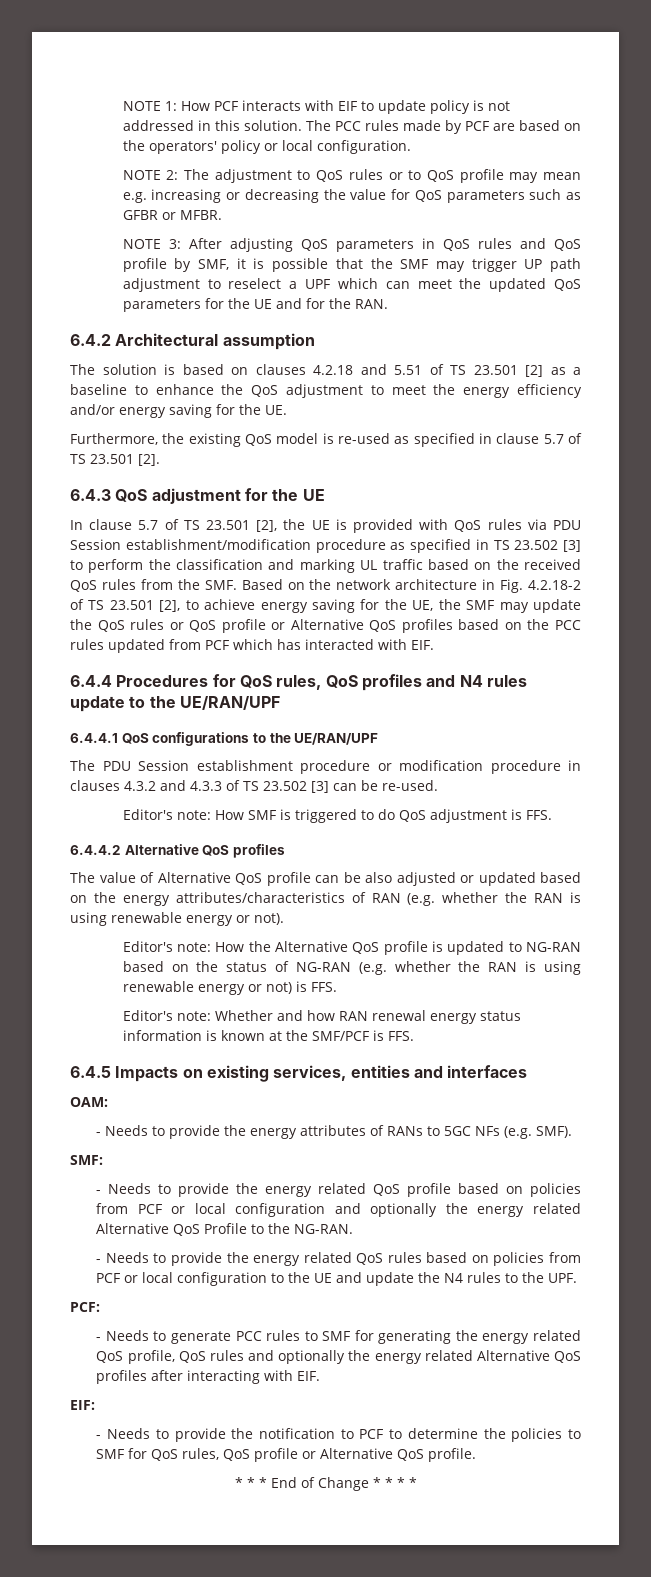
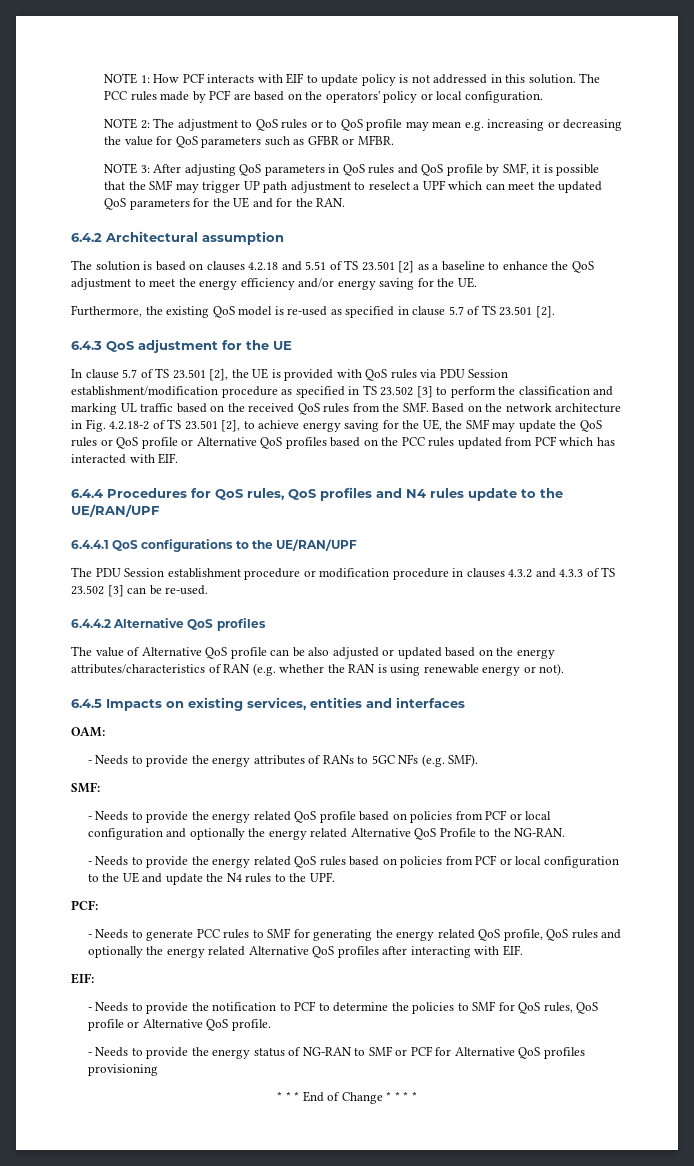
- Editor's note: How SMF is triggered to do QoS adjustment is FFS.
- Editor's note: How the Alternative QoS profile is updated to NG-RAN based on the status of NG-RAN (e.g. whether the RAN is using renewable energy or not) is FFS.
- Editor's note: Whether and how RAN renewal energy status information is known at the SMF/PCF is FFS.
+ - Needs to provide the energy status of NG-RAN to SMF or PCF for Alternative QoS profiles provisioning

